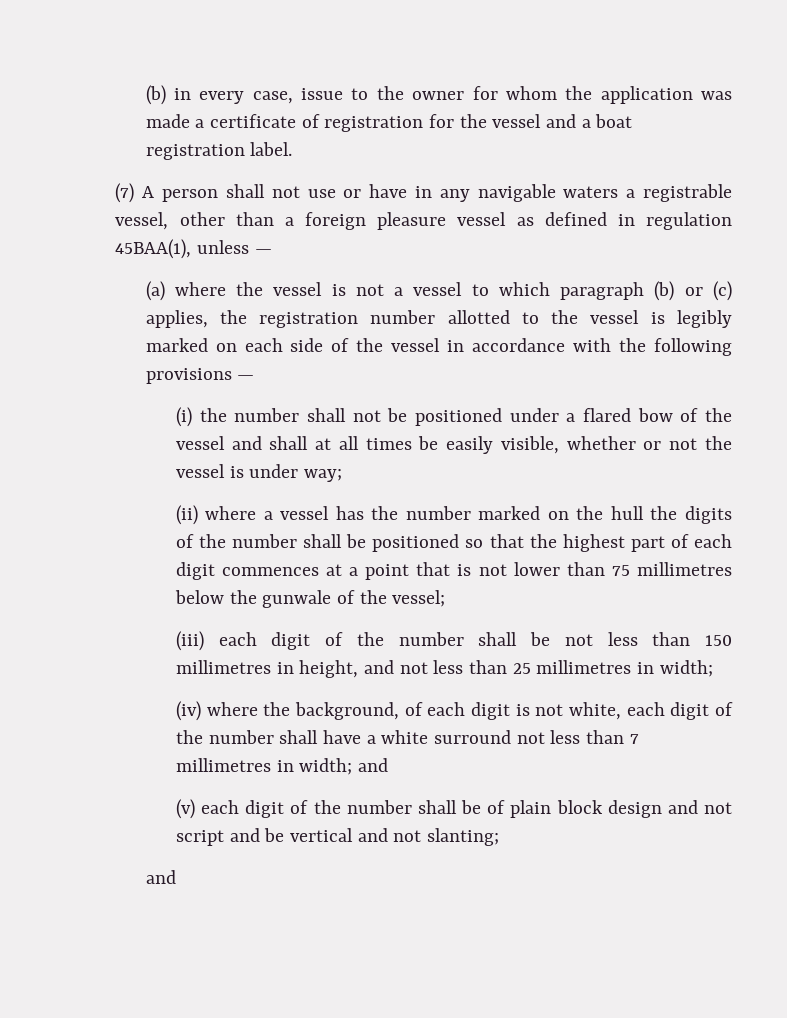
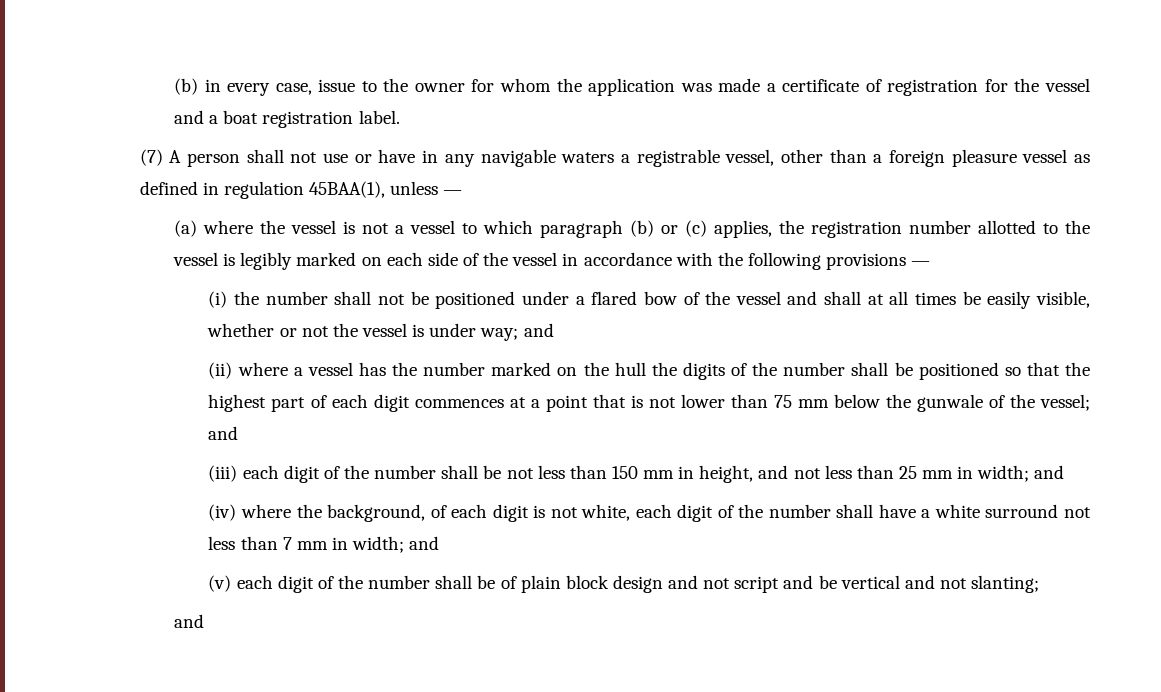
- (i) the number shall not be positioned under a flared bow of the vessel and shall at all times be easily visible, whether or not the vessel is under way;
+ (i) the number shall not be positioned under a flared bow of the vessel and shall at all times be easily visible, whether or not the vessel is under way; and
- (ii) where a vessel has the number marked on the hull the digits of the number shall be positioned so that the highest part of each digit commences at a point that is not lower than 75 millimetres below the gunwale of the vessel;
+ (ii) where a vessel has the number marked on the hull the digits of the number shall be positioned so that the highest part of each digit commences at a point that is not lower than 75 mm below the gunwale of the vessel; and
- (iii) each digit of the number shall be not less than 150 millimetres in height, and not less than 25 millimetres in width;
+ (iii) each digit of the number shall be not less than 150 mm in height, and not less than 25 mm in width; and
- (iv) where the background, of each digit is not white, each digit of the number shall have a white surround not less than 7 millimetres in width; and
+ (iv) where the background, of each digit is not white, each digit of the number shall have a white surround not less than 7 mm in width; and

